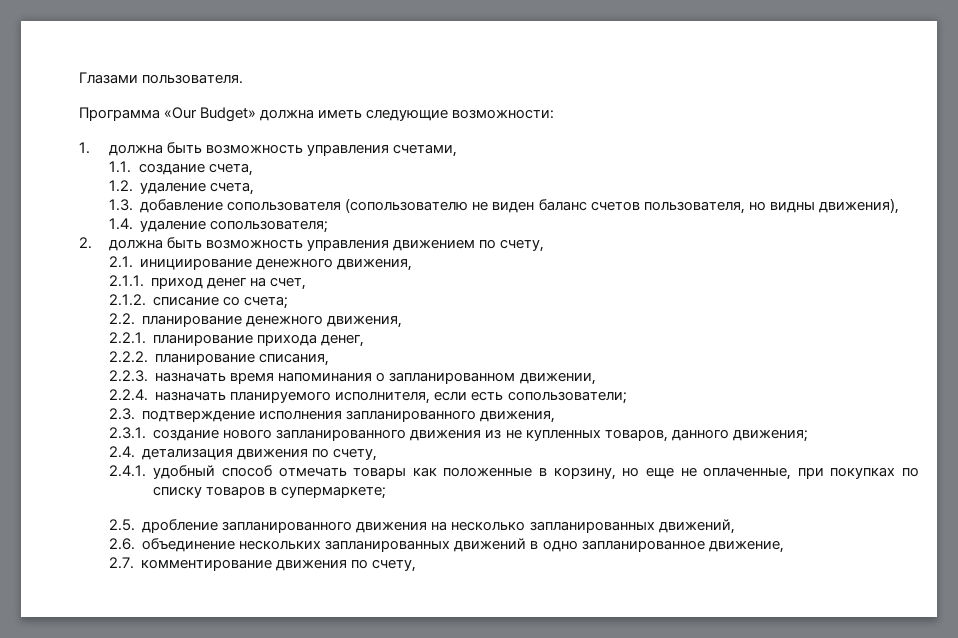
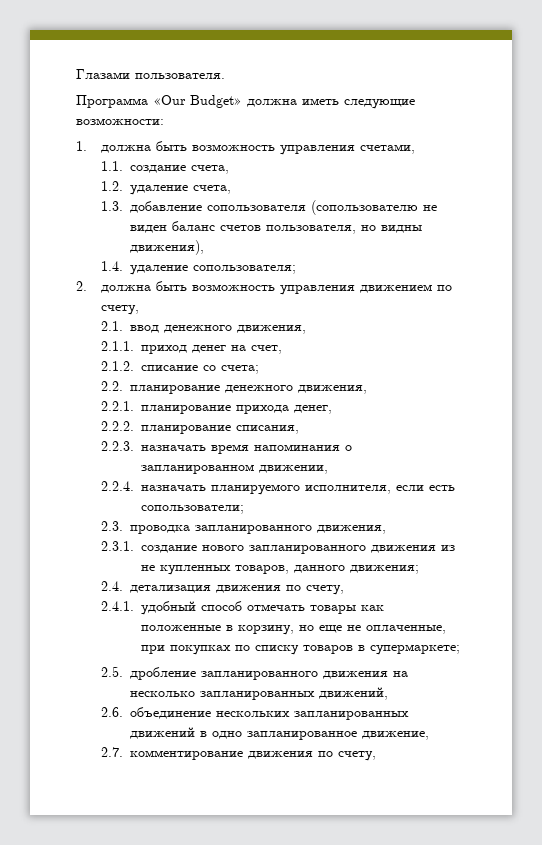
- 2.1. инициирование денежного движения,
+ 2.1. ввод денежного движения,
- 2.3. подтверждение исполнения запланированного движения,
+ 2.3. проводка запланированного движения,

